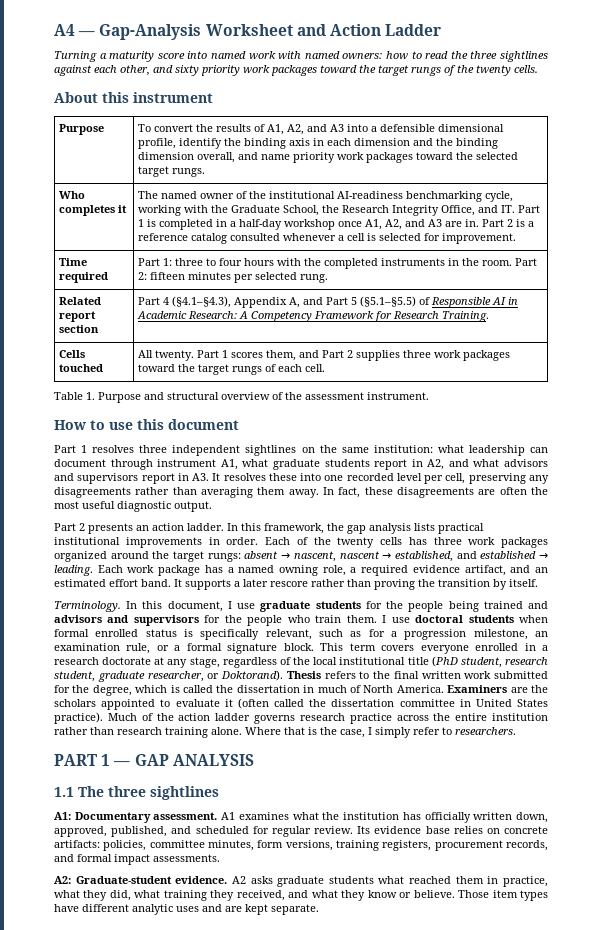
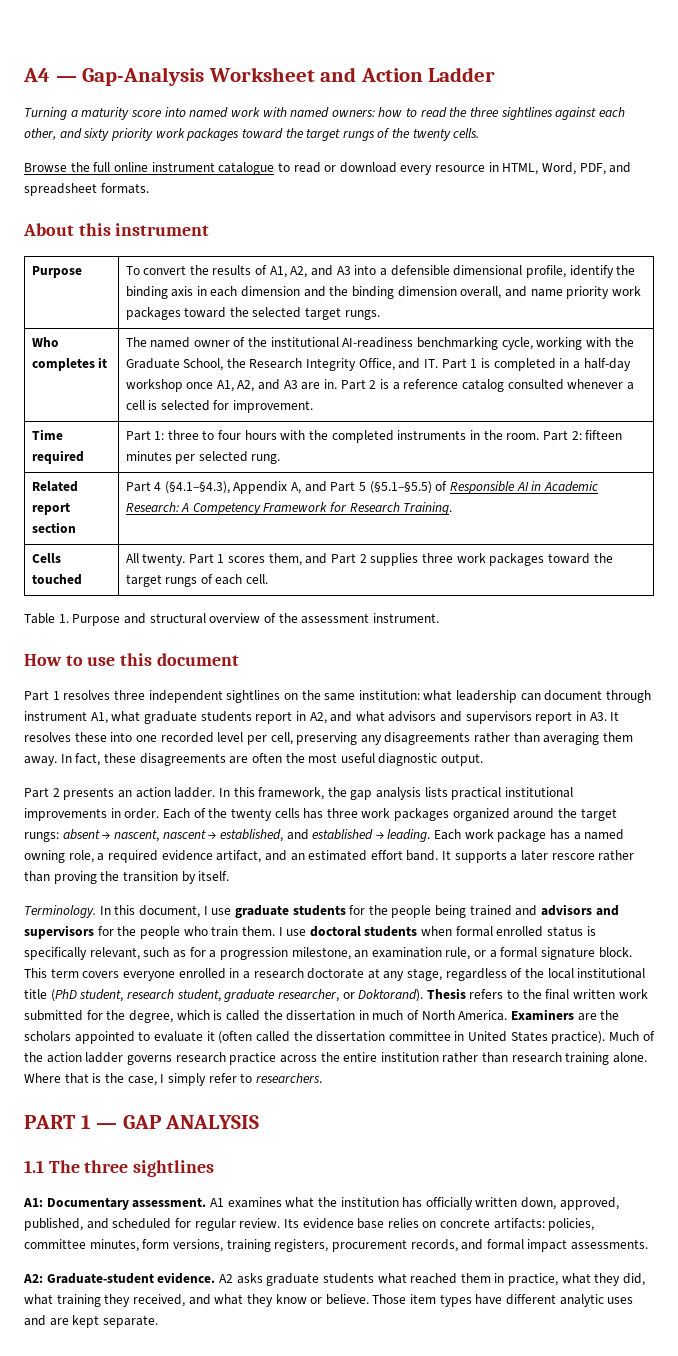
+ Browse the full online instrument catalogue to read or download every resource in HTML, Word, PDF, and spreadsheet formats.

